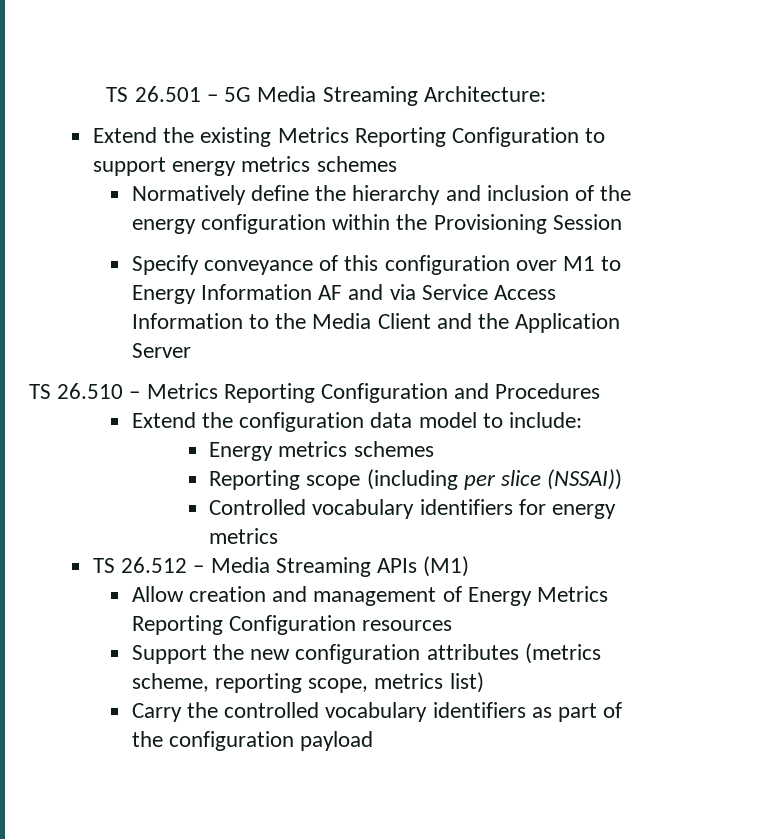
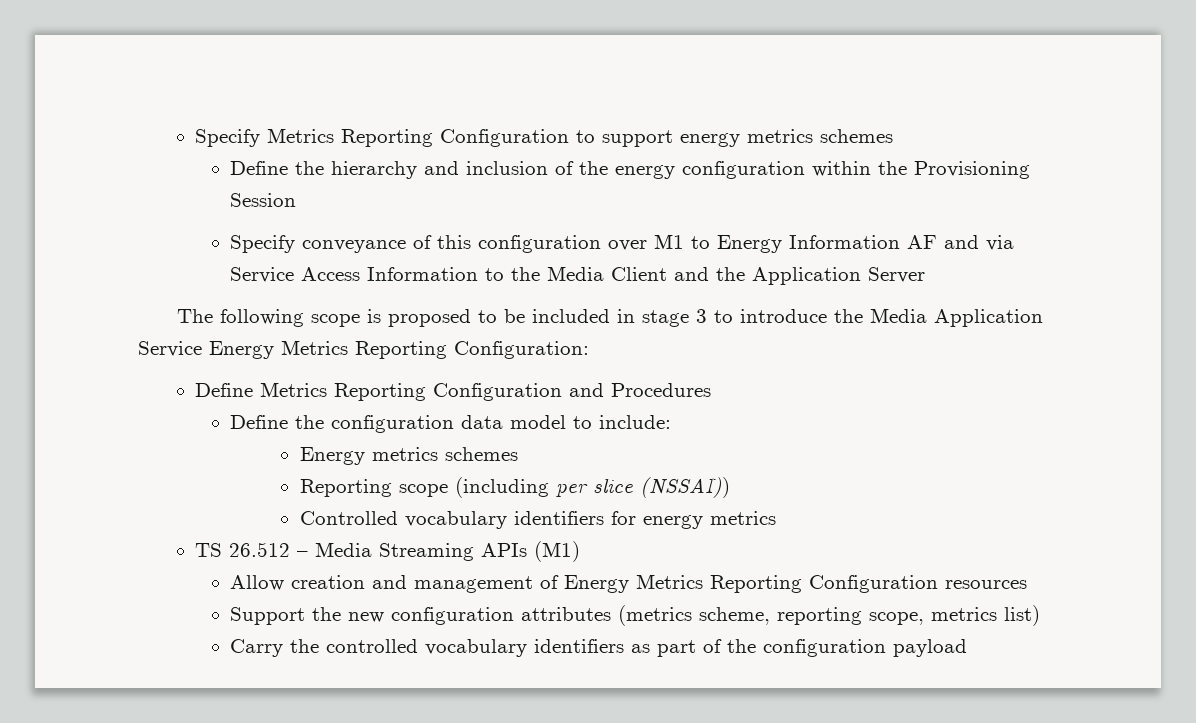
- TS 26.501 – 5G Media Streaming Architecture:
- Extend the existing Metrics Reporting Configuration to support energy metrics schemes
+ Specify Metrics Reporting Configuration to support energy metrics schemes
- Normatively define the hierarchy and inclusion of the energy configuration within the Provisioning Session
+ Define the hierarchy and inclusion of the energy configuration within the Provisioning Session
- TS 26.510 – Metrics Reporting Configuration and Procedures
+ The following scope is proposed to be included in stage 3 to introduce the Media Application Service Energy Metrics Reporting Configuration:
+ Define Metrics Reporting Configuration and Procedures
- Extend the configuration data model to include:
+ Define the configuration data model to include:

